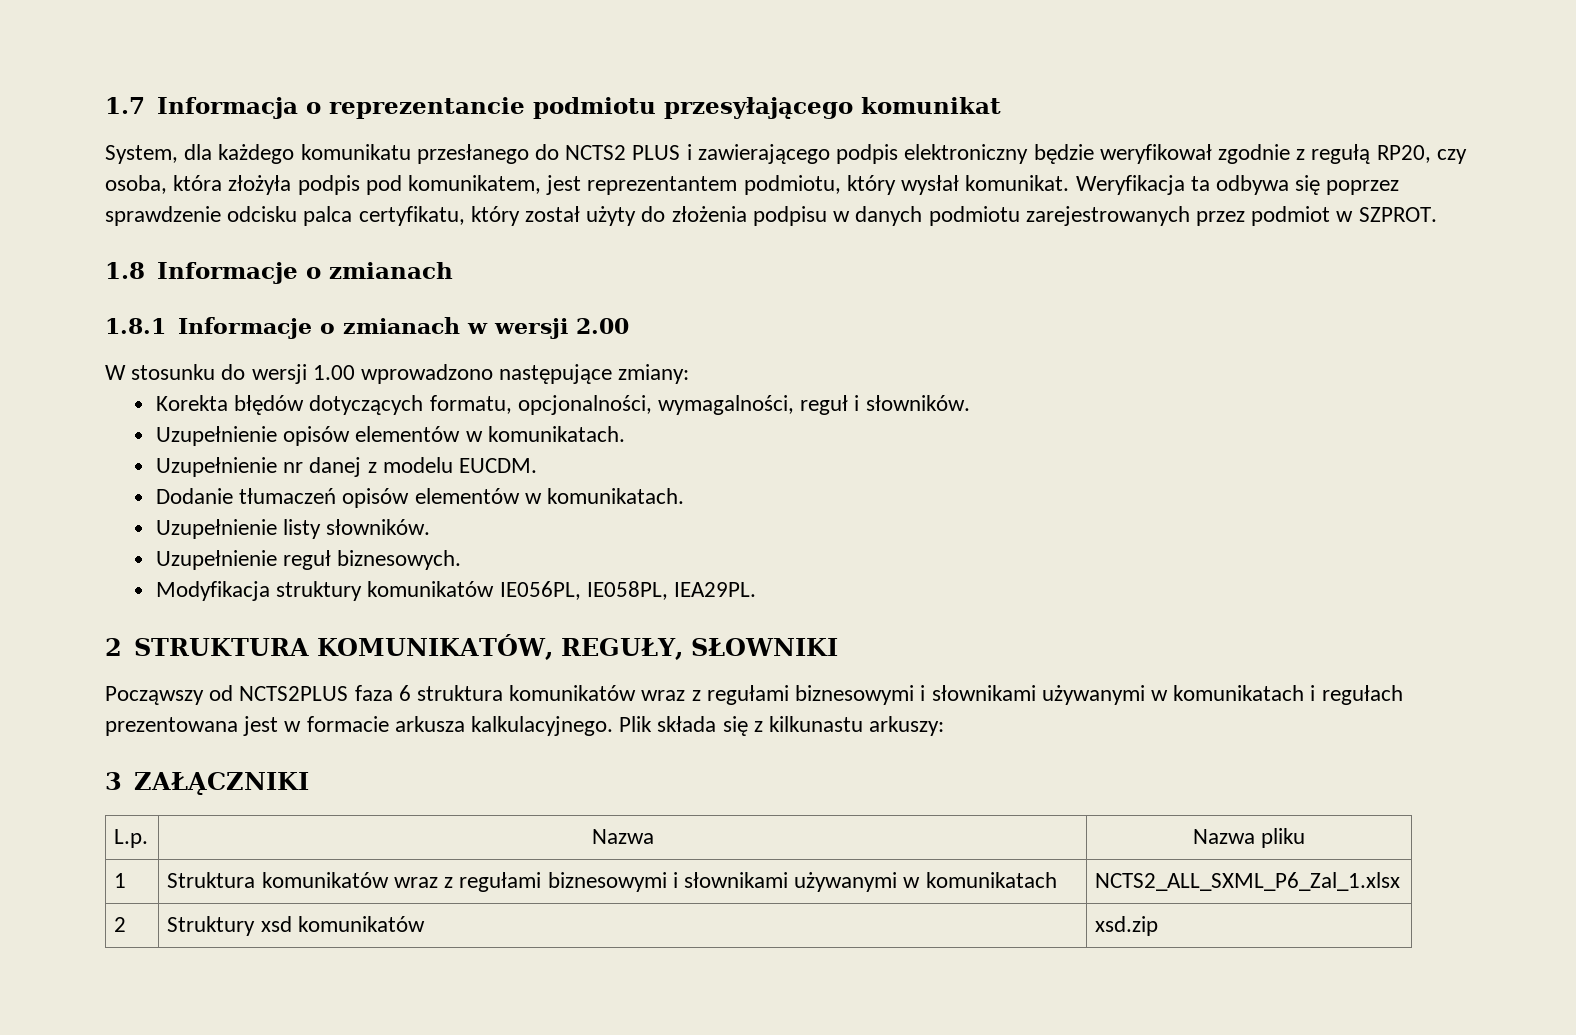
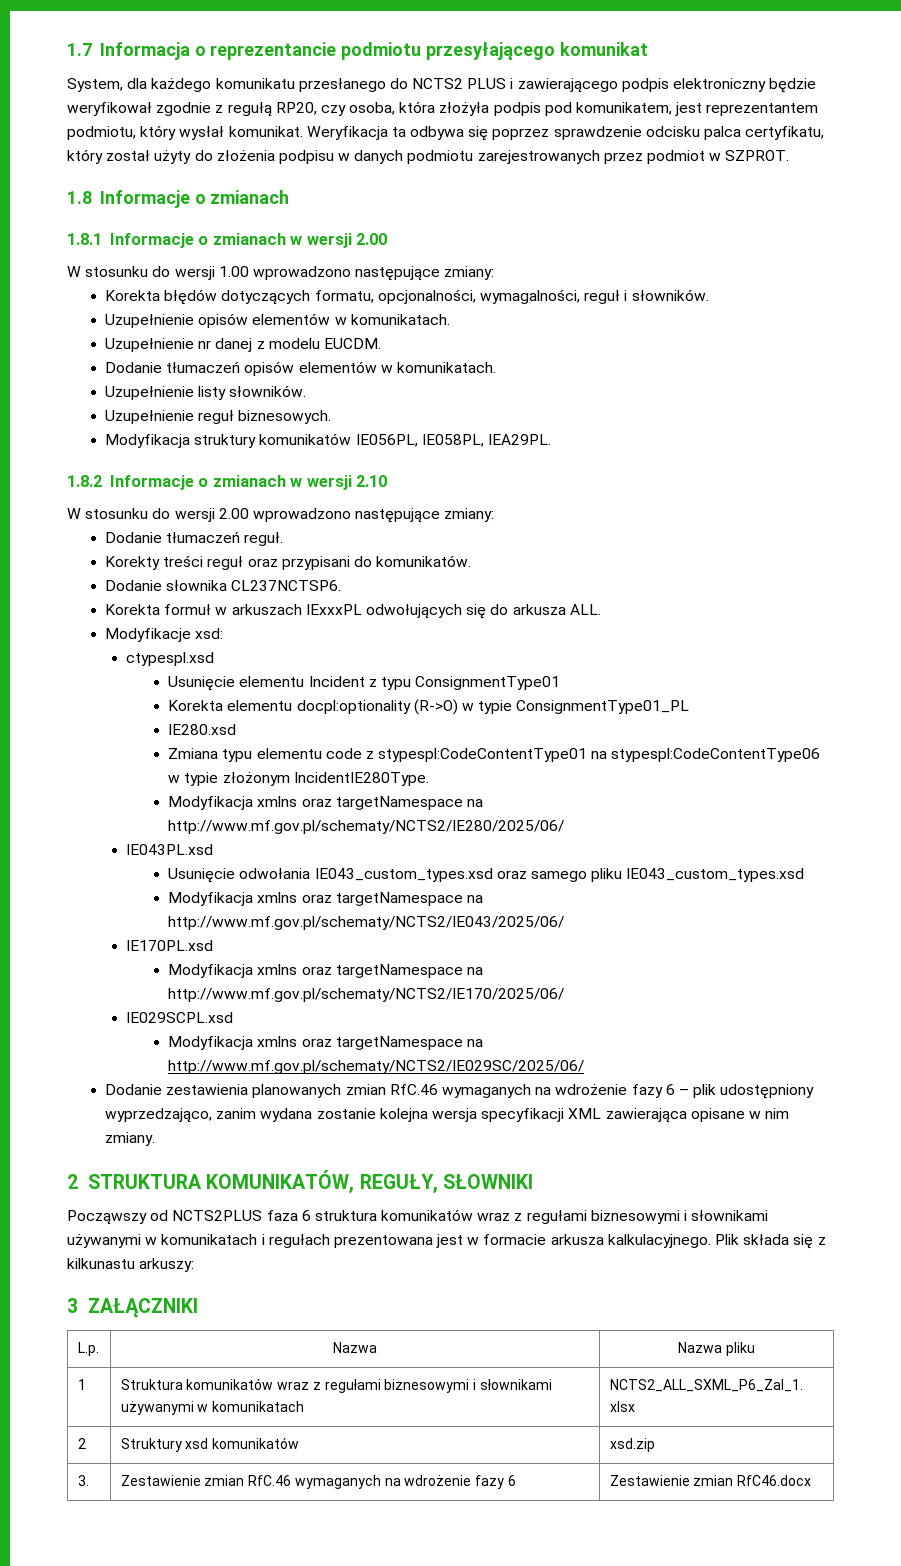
+ 1.8.2 Informacje o zmianach w wersji 2.10
+ W stosunku do wersji 2.00 wprowadzono następujące zmiany:
+ Dodanie tłumaczeń reguł.
+ Korekty treści reguł oraz przypisani do komunikatów.
+ Dodanie słownika CL237NCTSP6.
+ Korekta formuł w arkuszach IExxxPL odwołujących się do arkusza ALL.
+ Modyfikacje xsd:
+ ctypespl.xsd
+ Usunięcie elementu Incident z typu ConsignmentType01
+ Korekta elementu docpl:optionality (R->O) w typie ConsignmentType01_PL
+ IE280.xsd
+ Zmiana typu elementu code z stypespl:CodeContentType01 na stypespl:CodeContentType06 w typie złożonym IncidentIE280Type.
+ Modyfikacja xmlns oraz targetNamespace na http://www.mf.gov.pl/schematy/NCTS2/IE280/2025/06/
+ IE043PL.xsd
+ Usunięcie odwołania IE043_custom_types.xsd oraz samego pliku IE043_custom_types.xsd
+ Modyfikacja xmlns oraz targetNamespace na http://www.mf.gov.pl/schematy/NCTS2/IE043/2025/06/
+ IE170PL.xsd
+ Modyfikacja xmlns oraz targetNamespace na http://www.mf.gov.pl/schematy/NCTS2/IE170/2025/06/
+ IE029SCPL.xsd
+ Modyfikacja xmlns oraz targetNamespace na http://www.mf.gov.pl/schematy/NCTS2/IE029SC/2025/06/
+ Dodanie zestawienia planowanych zmian RfC.46 wymaganych na wdrożenie fazy 6 – plik udostępniony wyprzedzająco, zanim wydana zostanie kolejna wersja specyfikacji XML zawierająca opisane w nim zmiany.
+ 3. | Zestawienie zmian RfC.46 wymaganych na wdrożenie fazy 6 | Zestawienie zmian RfC46.docx

